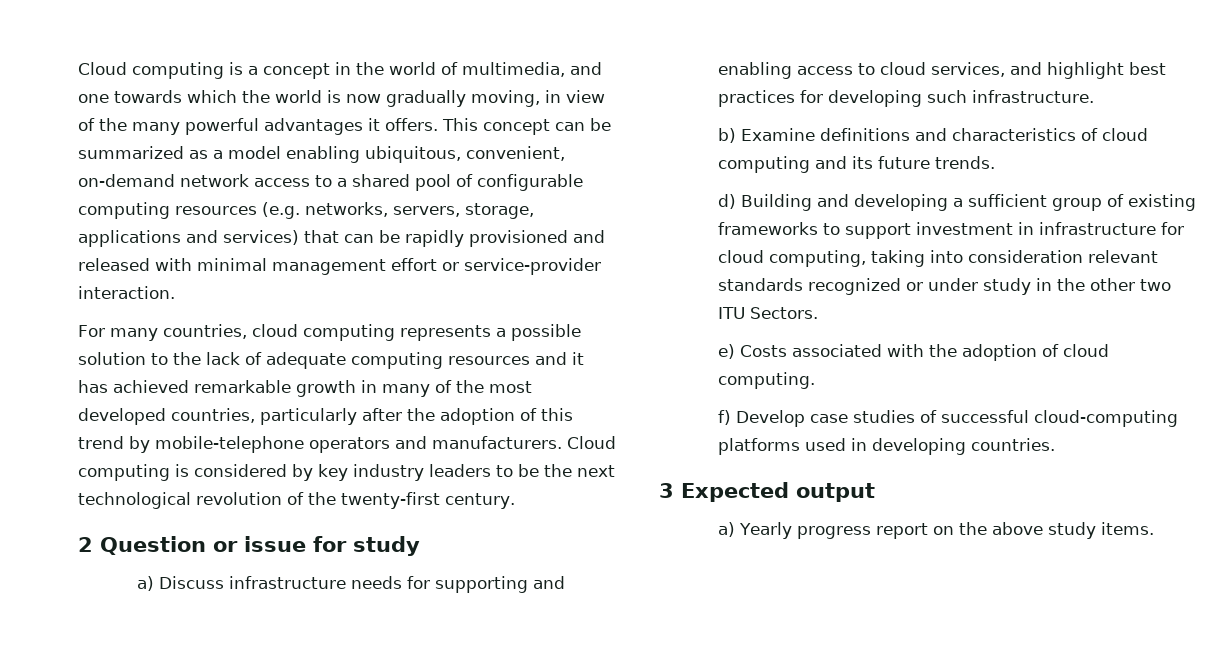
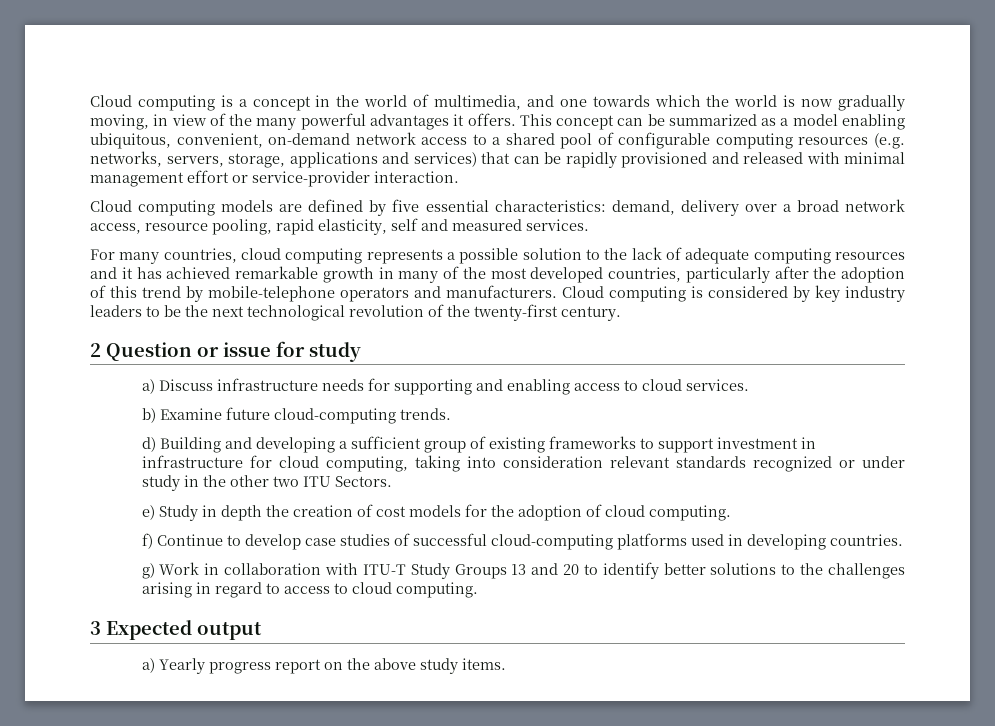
+ Cloud computing models are defined by five essential characteristics: demand, delivery over a broad network access, resource pooling, rapid elasticity, self and measured services.
- a) Discuss infrastructure needs for supporting and enabling access to cloud services, and highlight best practices for developing such infrastructure.
- b) Examine definitions and characteristics of cloud computing and its future trends.
+ a) Discuss infrastructure needs for supporting and enabling access to cloud services.
+ b) Examine future cloud-computing trends.
- e) Costs associated with the adoption of cloud computing.
+ e) Study in depth the creation of cost models for the adoption of cloud computing.
- f) Develop case studies of successful cloud-computing platforms used in developing countries.
+ f) Continue to develop case studies of successful cloud-computing platforms used in developing countries.
+ g) Work in collaboration with ITU-T Study Groups 13 and 20 to identify better solutions to the challenges arising in regard to access to cloud computing.

